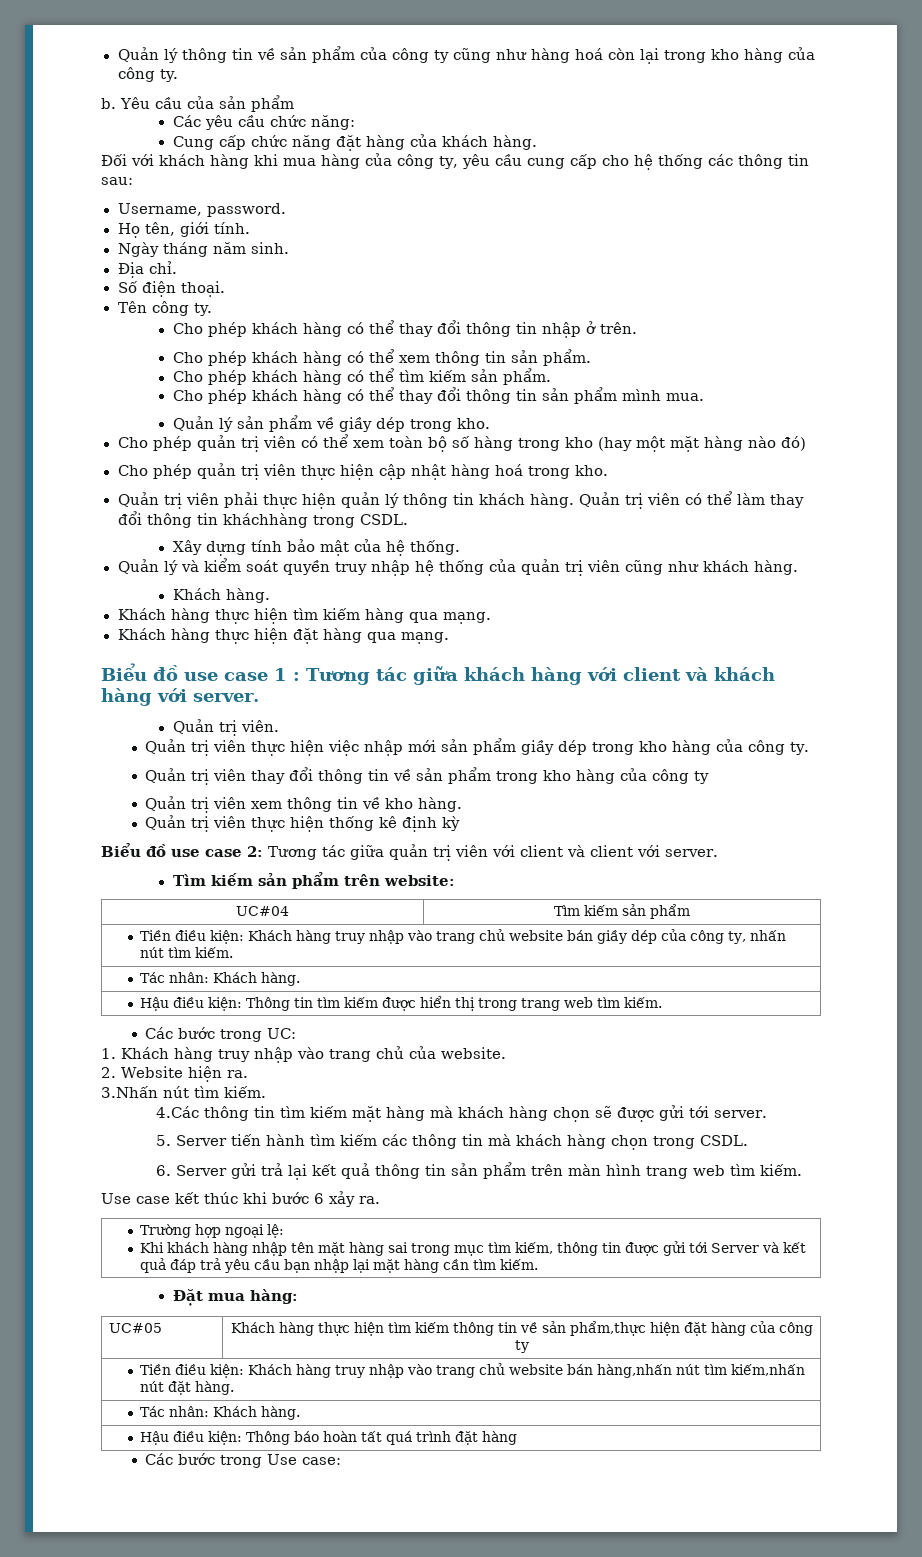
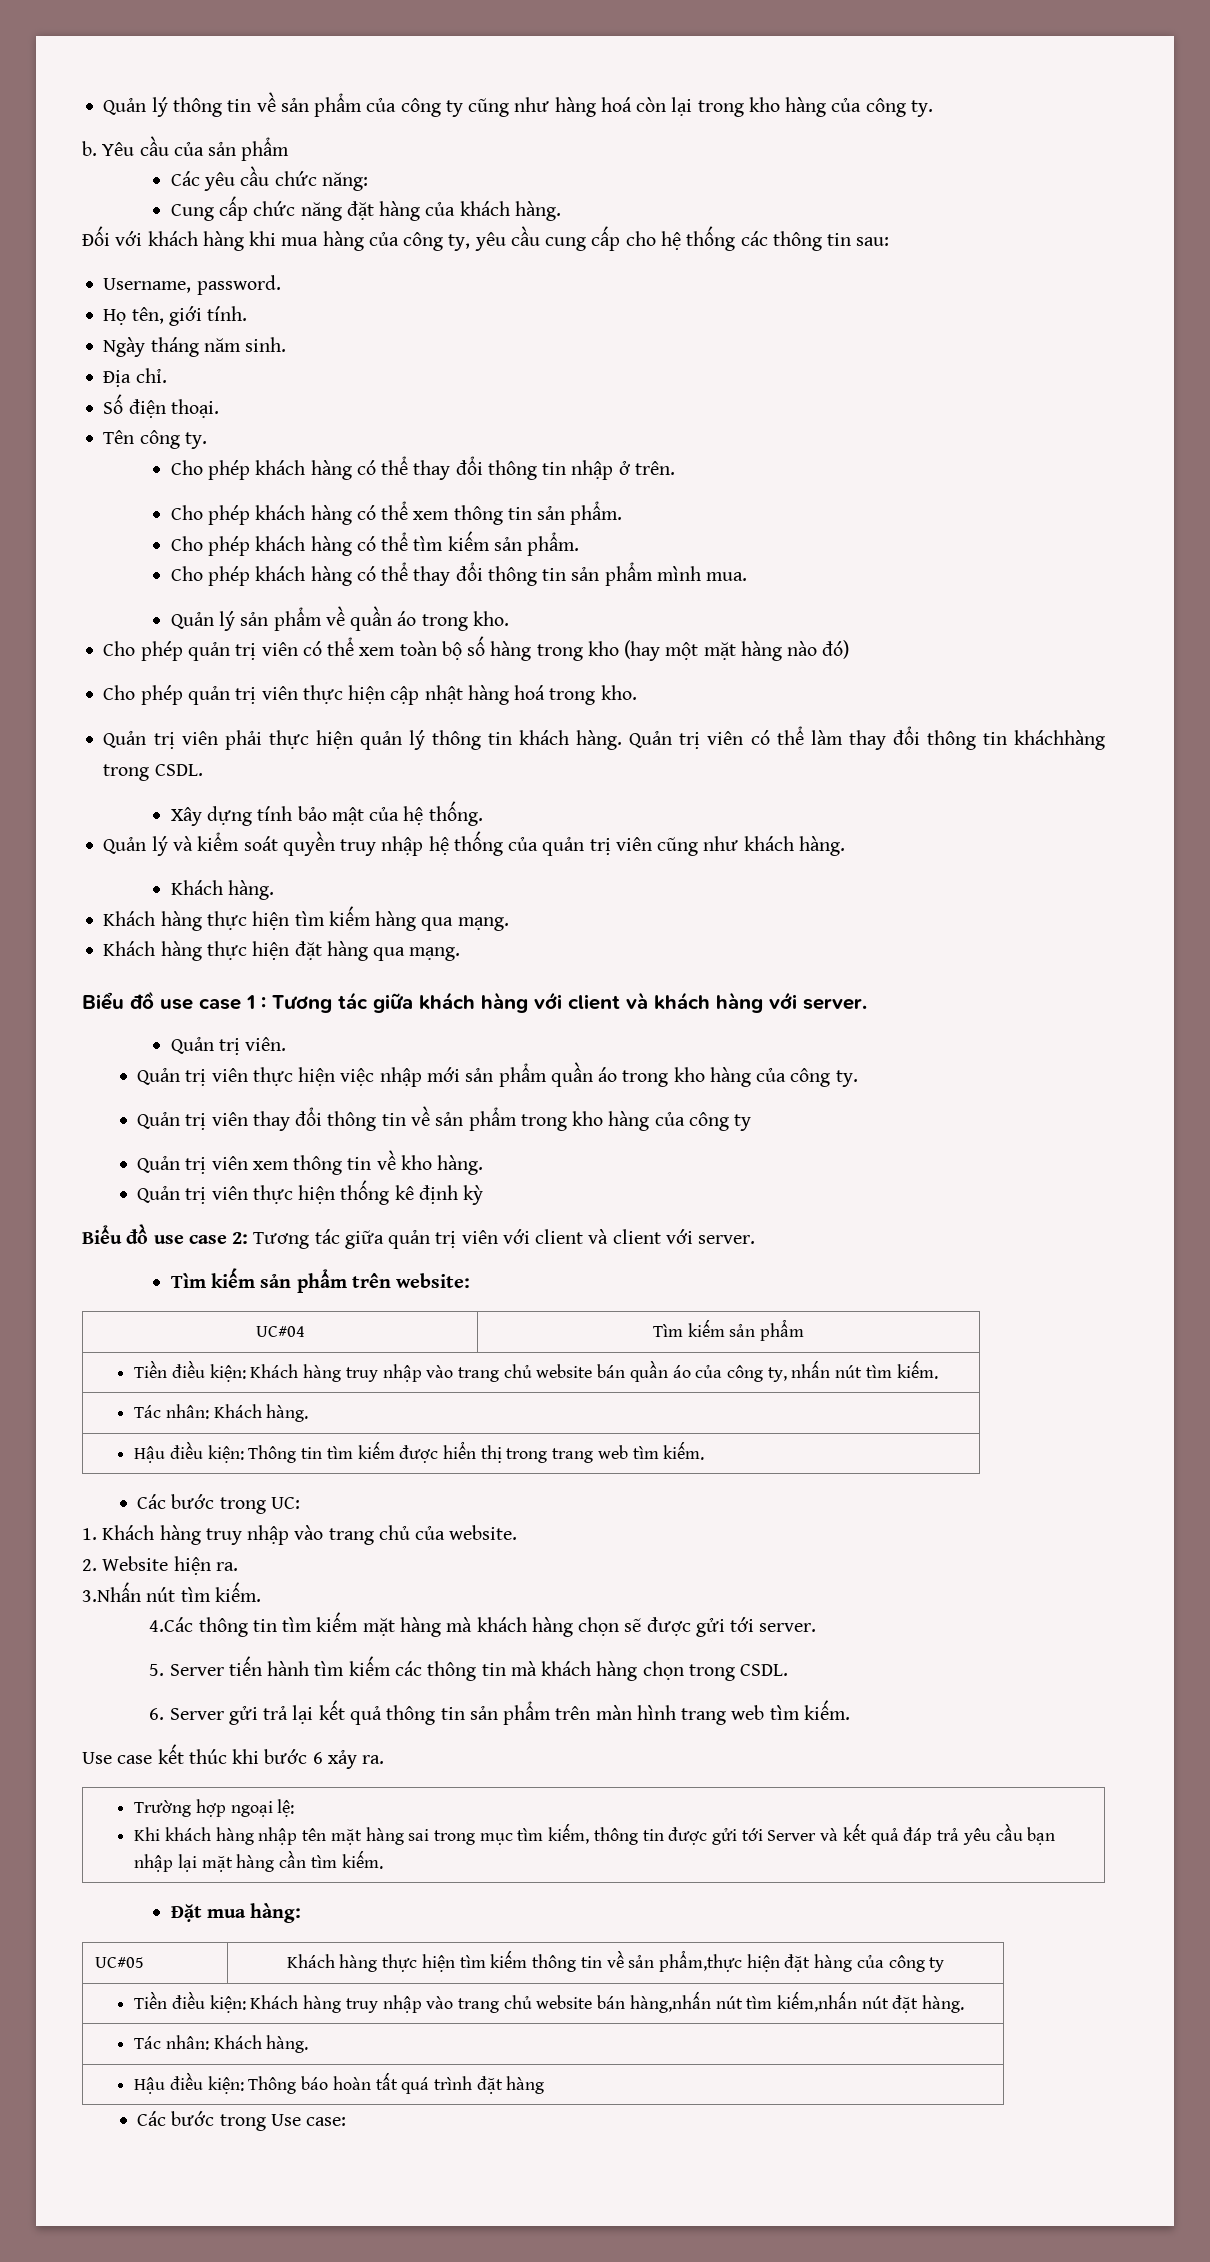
- Quản lý sản phẩm về giầy dép trong kho.
+ Quản lý sản phẩm về quần áo trong kho.
- Quản trị viên thực hiện việc nhập mới sản phẩm giầy dép trong kho hàng của công ty.
+ Quản trị viên thực hiện việc nhập mới sản phẩm quần áo trong kho hàng của công ty.
- Tiền điều kiện: Khách hàng truy nhập vào trang chủ website bán giầy dép của công ty, nhấn nút tìm kiếm.
+ Tiền điều kiện: Khách hàng truy nhập vào trang chủ website bán quần áo của công ty, nhấn nút tìm kiếm.

